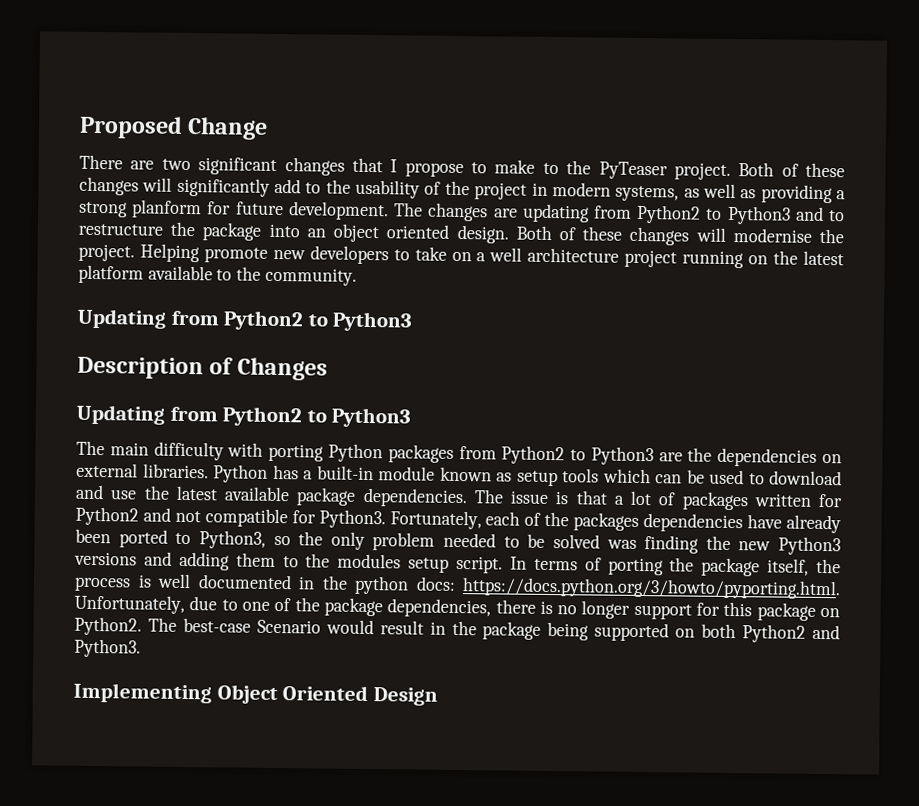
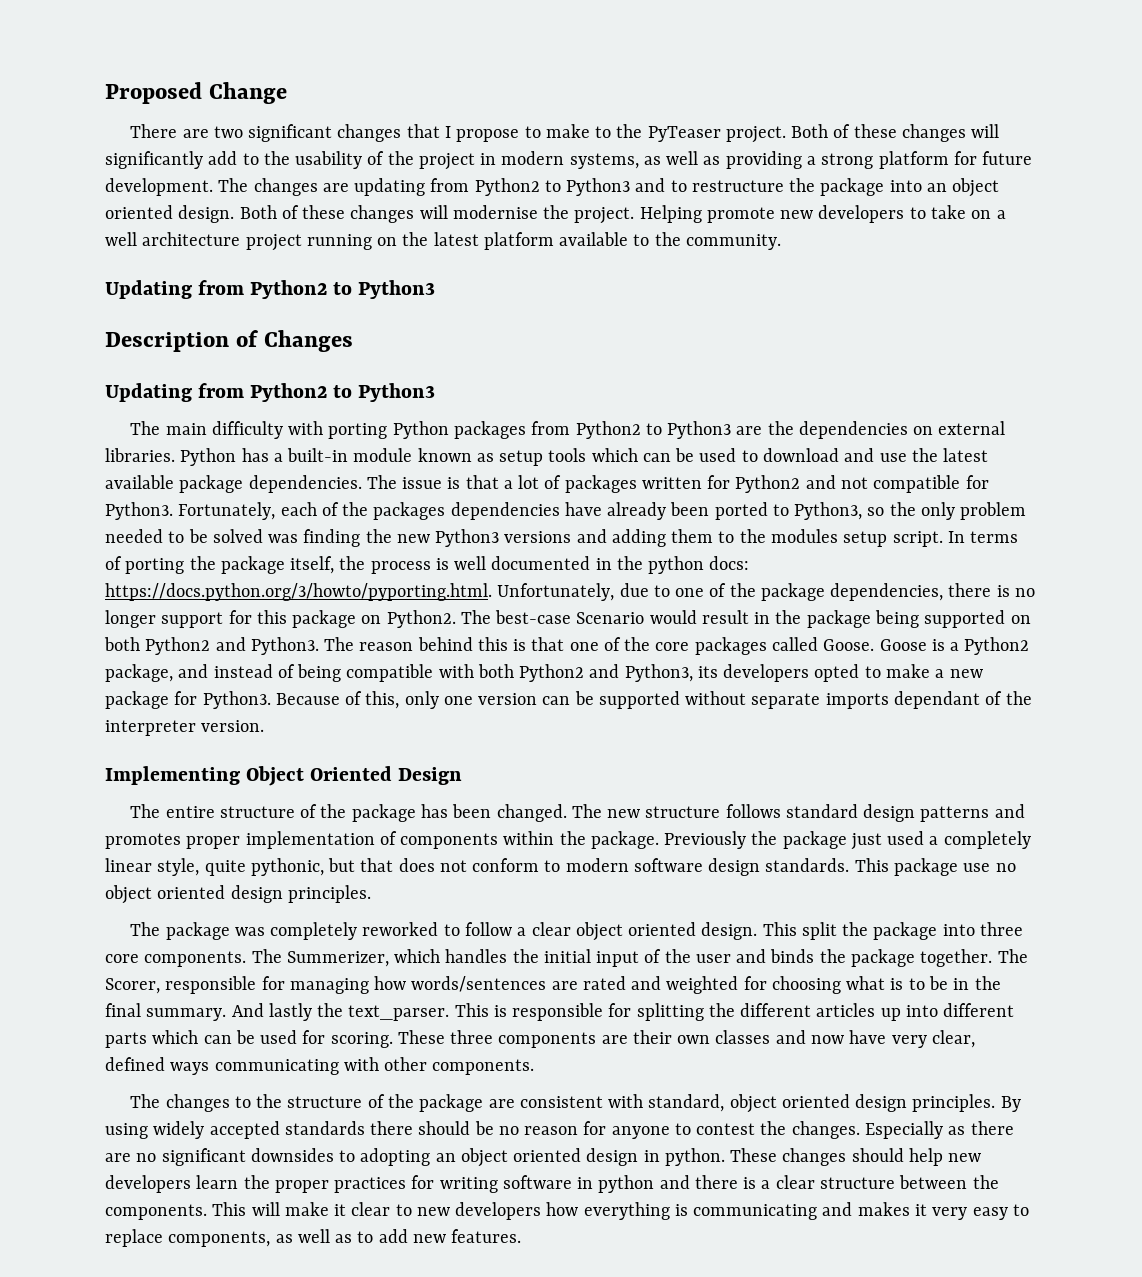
- Both of these changes will significantly add to the usability of the project in modern systems, as well as providing a strong planform for future development.
+ Both of these changes will significantly add to the usability of the project in modern systems, as well as providing a strong platform for future development.
- The best-case Scenario would result in the package being supported on both Python2 and Python3.
+ The best-case Scenario would result in the package being supported on both Python2 and Python3. The reason behind this is that one of the core packages called Goose. Goose is a Python2 package, and instead of being compatible with both Python2 and Python3, its developers opted to make a new package for Python3. Because of this, only one version can be supported without separate imports dependant of the interpreter version.
  Implementing Object Oriented Design
+ The entire structure of the package has been changed. The new structure follows standard design patterns and promotes proper implementation of components within the package. Previously the package just used a completely linear style, quite pythonic, but that does not conform to modern software design standards. This package use no object oriented design principles.
+ The package was completely reworked to follow a clear object oriented design. This split the package into three core components. The Summerizer, which handles the initial input of the user and binds the package together. The Scorer, responsible for managing how words/sentences are rated and weighted for choosing what is to be in the final summary. And lastly the text_parser. This is responsible for splitting the different articles up into different parts which can be used for scoring. These three components are their own classes and now have very clear, defined ways communicating with other components.
+ The changes to the structure of the package are consistent with standard, object oriented design principles. By using widely accepted standards there should be no reason for anyone to contest the changes. Especially as there are no significant downsides to adopting an object oriented design in python. These changes should help new developers learn the proper practices for writing software in python and there is a clear structure between the components. This will make it clear to new developers how everything is communicating and makes it very easy to replace components, as well as to add new features.

